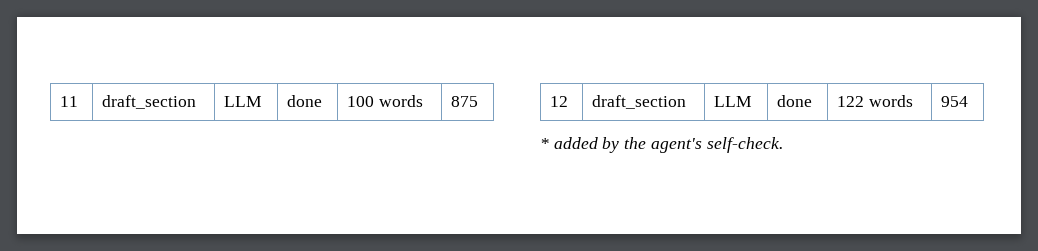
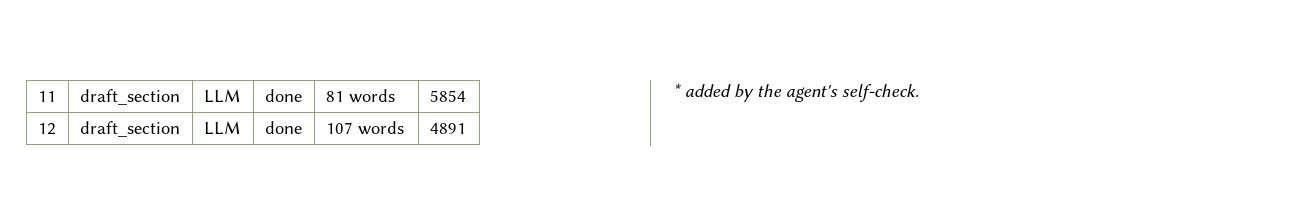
- 11 | draft_section | LLM | done | 100 words | 875
+ 11 | draft_section | LLM | done | 81 words | 5854
- 12 | draft_section | LLM | done | 122 words | 954
+ 12 | draft_section | LLM | done | 107 words | 4891

